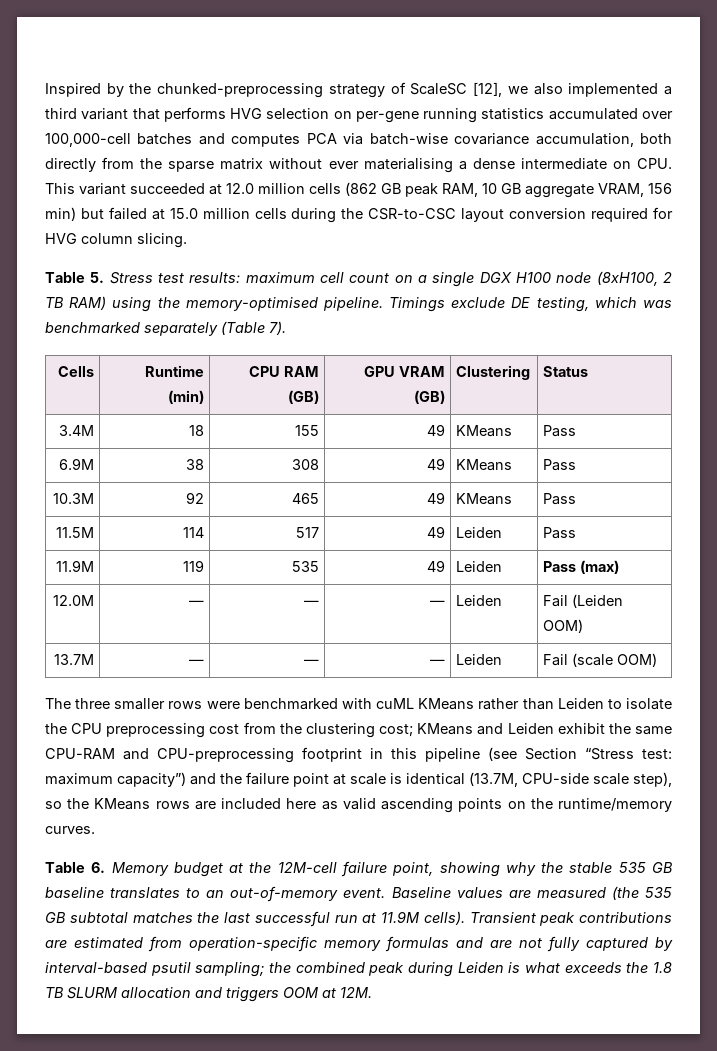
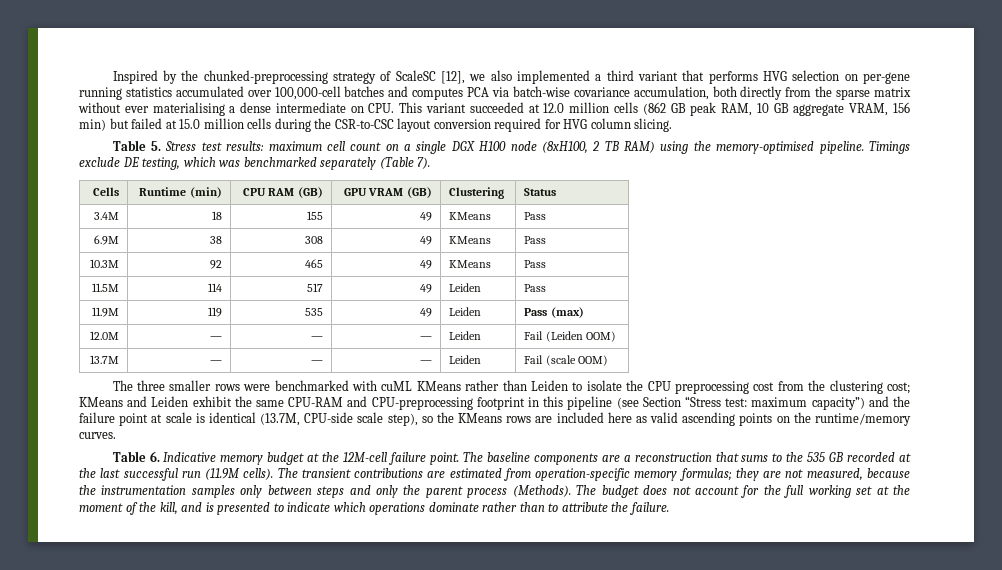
- Table 6. Memory budget at the 12M-cell failure point, showing why the stable 535 GB baseline translates to an out-of-memory event. Baseline values are measured (the 535 GB subtotal matches the last successful run at 11.9M cells). Transient peak contributions are estimated from operation-specific memory formulas and are not fully captured by interval-based psutil sampling; the combined peak during Leiden is what exceeds the 1.8 TB SLURM allocation and triggers OOM at 12M.
+ Table 6. Indicative memory budget at the 12M-cell failure point. The baseline components are a reconstruction that sums to the 535 GB recorded at the last successful run (11.9M cells). The transient contributions are estimated from operation-specific memory formulas; they are not measured, because the instrumentation samples only between steps and only the parent process (Methods). The budget does not account for the full working set at the moment of the kill, and is presented to indicate which operations dominate rather than to attribute the failure.

